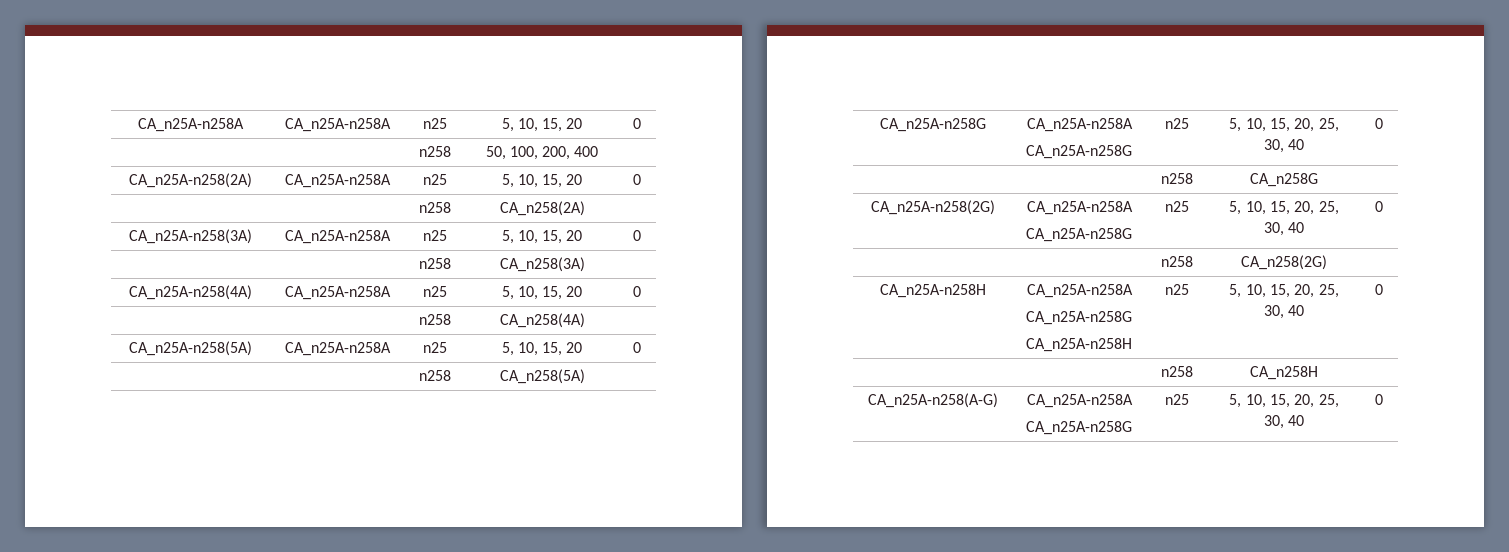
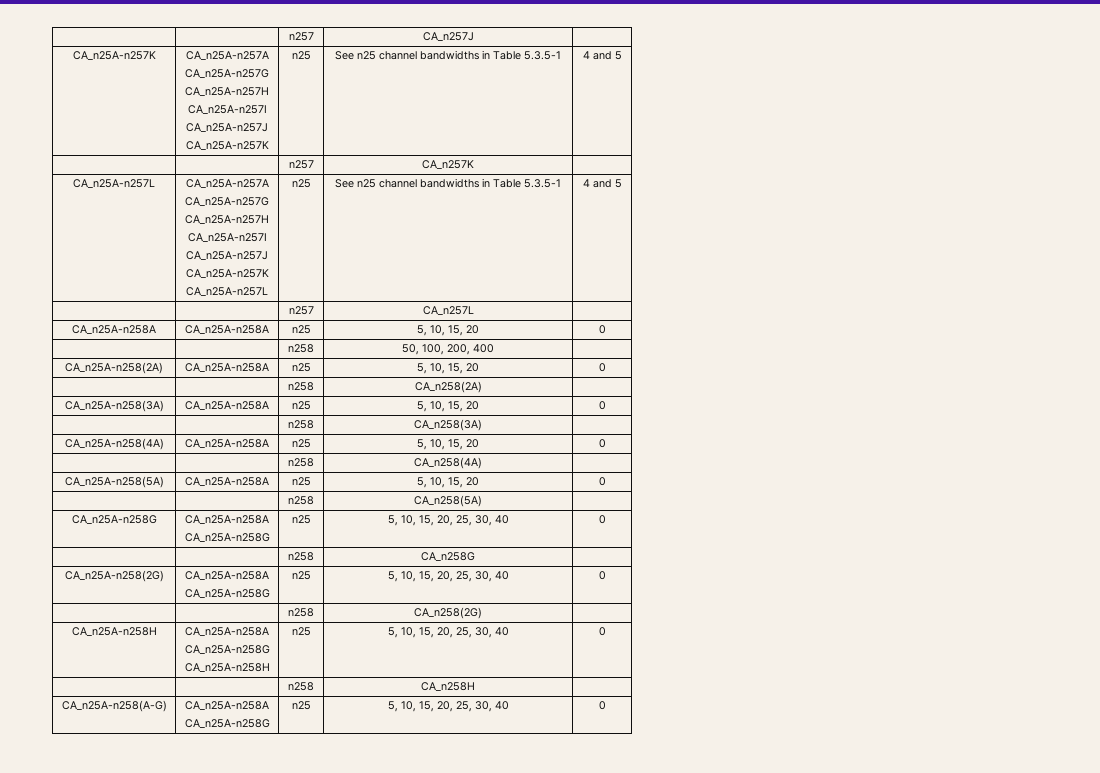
+ | | n257 | CA_n257J |
+ CA_n25A-n257K | CA_n25A-n257A
+ CA_n25A-n257G
+ CA_n25A-n257H
+ CA_n25A-n257I
+ CA_n25A-n257J
+ CA_n25A-n257K | n25 | See n25 channel bandwidths in Table 5.3.5-1 | 4 and 5
+ | | n257 | CA_n257K |
+ CA_n25A-n257L | CA_n25A-n257A
+ CA_n25A-n257G
+ CA_n25A-n257H
+ CA_n25A-n257I
+ CA_n25A-n257J
+ CA_n25A-n257K
+ CA_n25A-n257L | n25 | See n25 channel bandwidths in Table 5.3.5-1 | 4 and 5
+ | | n257 | CA_n257L |

